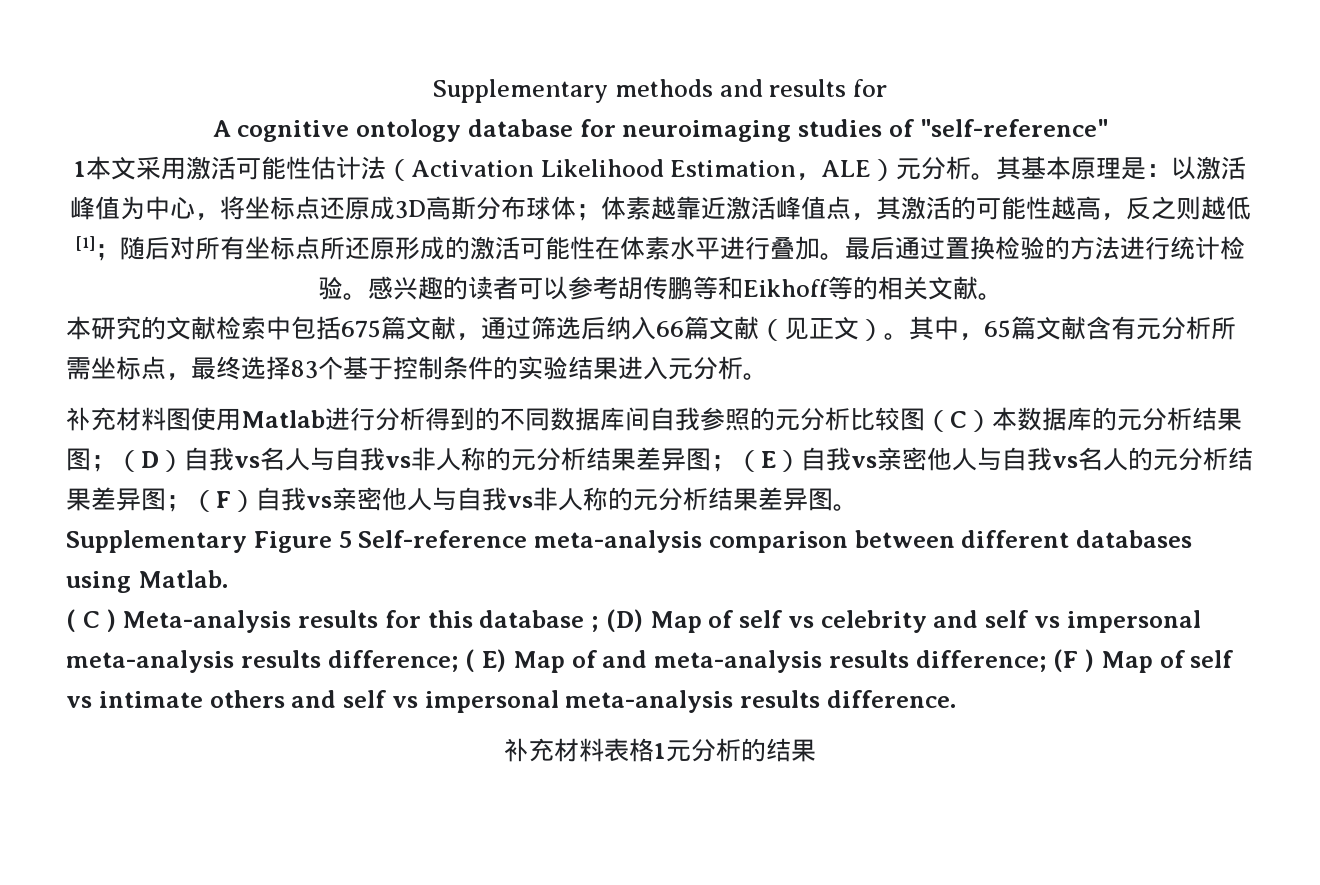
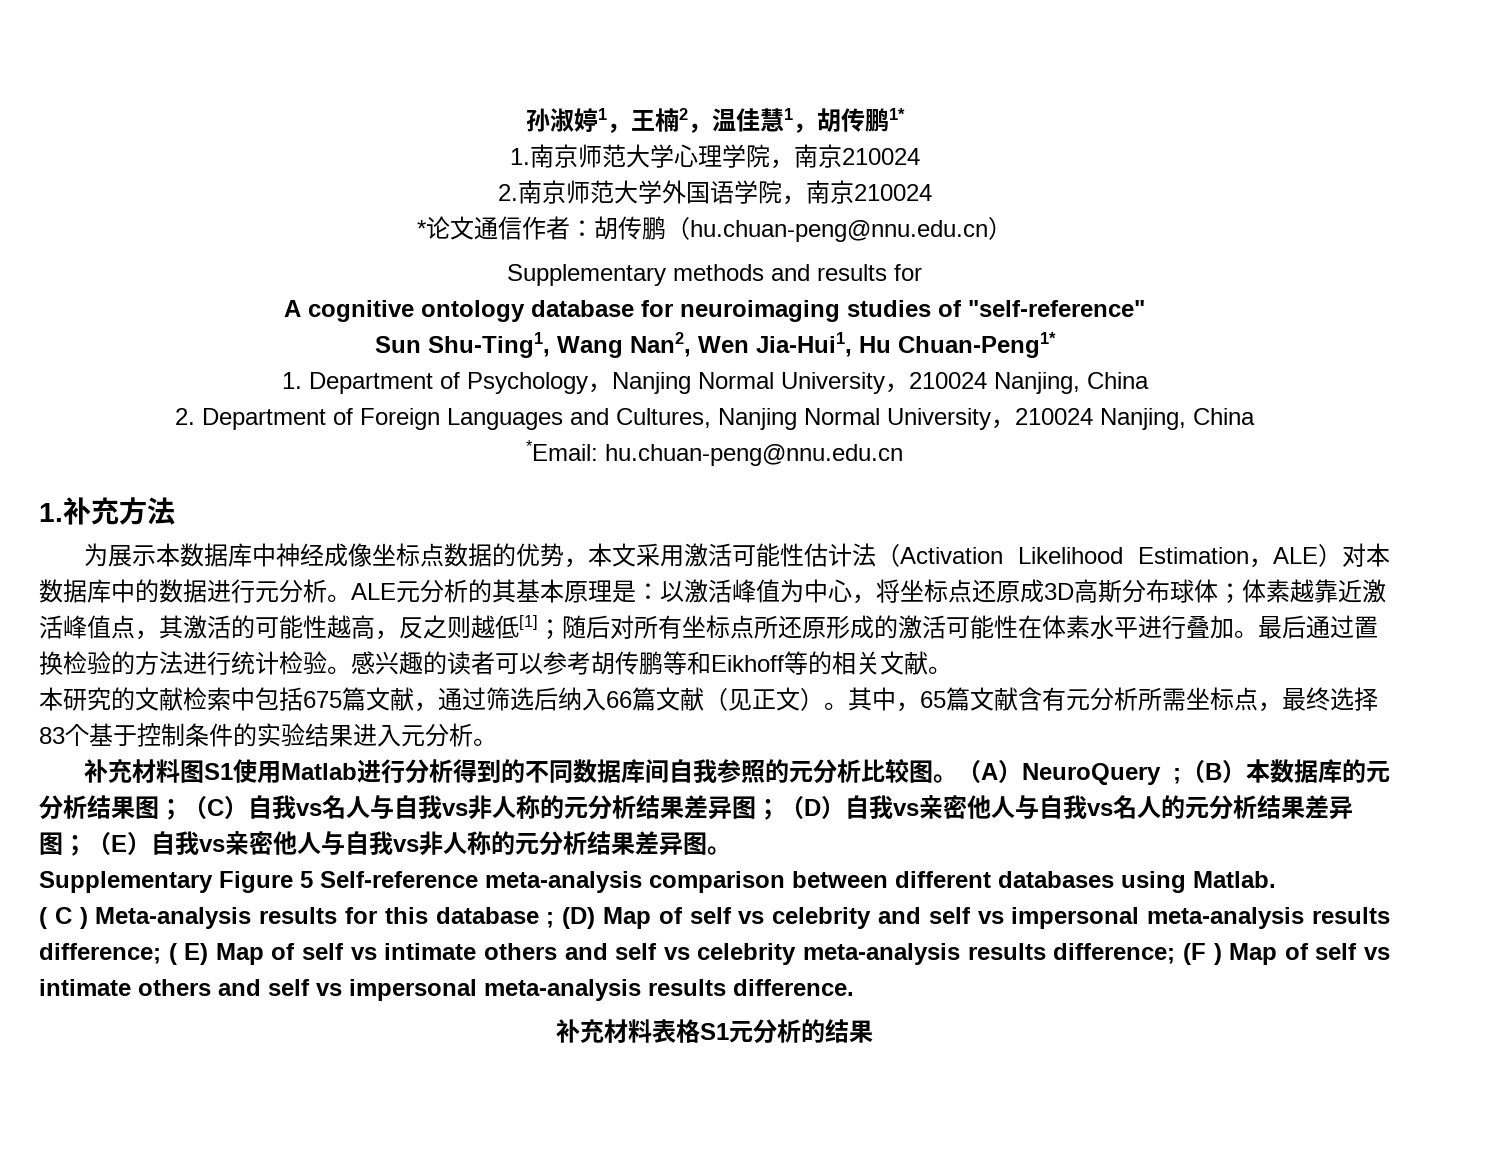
+ 孙淑婷1，王楠2，温佳慧1，胡传鹏1*
+ 1.南京师范大学心理学院，南京210024
+ 2.南京师范大学外国语学院，南京210024
+ *论文通信作者：胡传鹏（hu.chuan-peng@nnu.edu.cn）
- 1本文采用激活可能性估计法（Activation Likelihood Estimation，ALE）元分析。其基本原理是：以激活峰值为中心，将坐标点还原成3D高斯分布球体；体素越靠近激活峰值点，其激活的可能性越高，反之则越低[1]；随后对所有坐标点所还原形成的激活可能性在体素水平进行叠加。
+ Sun Shu-Ting1, Wang Nan2, Wen Jia-Hui1, Hu Chuan-Peng1*
+ 1. Department of Psychology，Nanjing Normal University，210024 Nanjing, China
+ 2. Department of Foreign Languages and Cultures, Nanjing Normal University，210024 Nanjing, China
+ *Email: hu.chuan-peng@nnu.edu.cn
+ 1.补充方法
+ 为展示本数据库中神经成像坐标点数据的优势，本文采用激活可能性估计法（Activation Likelihood Estimation，ALE）对本数据库中的数据进行元分析。ALE元分析的其基本原理是：以激活峰值为中心，将坐标点还原成3D高斯分布球体；体素越靠近激活峰值点，其激活的可能性越高，反之则越低[1]；随后对所有坐标点所还原形成的激活可能性在体素水平进行叠加。
- 补充材料图使用Matlab进行分析得到的不同数据库间自我参照的元分析比较图（C）本数据库的元分析结果图；
+ 补充材料图S1使用Matlab进行分析得到的不同数据库间自我参照的元分析比较图。（A）NeuroQuery ;（B）本数据库的元分析结果图；
- （D）自我vs名人与自我vs非人称的元分析结果差异图；
+ （C）自我vs名人与自我vs非人称的元分析结果差异图；
- （E）自我vs亲密他人与自我vs名人的元分析结果差异图；
+ （D）自我vs亲密他人与自我vs名人的元分析结果差异图；
- （F）自我vs亲密他人与自我vs非人称的元分析结果差异图。
+ （E）自我vs亲密他人与自我vs非人称的元分析结果差异图。
- ( C ) Meta-analysis results for this database ; (D) Map of self vs celebrity and self vs impersonal meta-analysis results difference; ( E) Map of and meta-analysis results difference; (F ) Map of self vs intimate others and self vs impersonal meta-analysis results difference.
+ ( C ) Meta-analysis results for this database ; (D) Map of self vs celebrity and self vs impersonal meta-analysis results difference; ( E) Map of self vs intimate others and self vs celebrity meta-analysis results difference; (F ) Map of self vs intimate others and self vs impersonal meta-analysis results difference.
- 补充材料表格1元分析的结果
+ 补充材料表格S1元分析的结果

